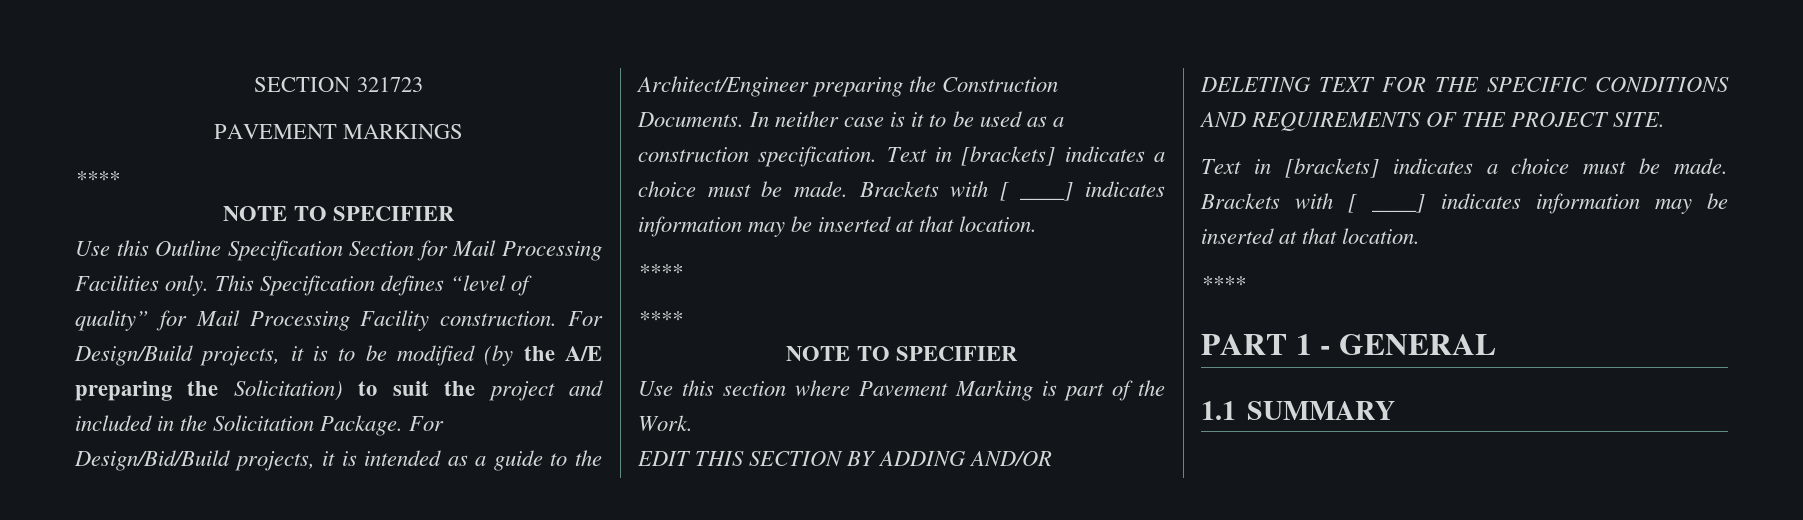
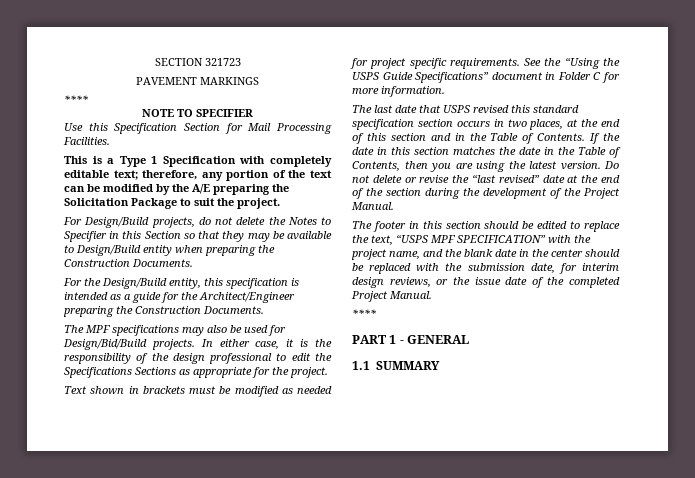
- Use this Outline Specification Section for Mail Processing Facilities only. This Specification defines “level of quality” for Mail Processing Facility construction. For Design/Build projects, it is to be modified (by the A/E preparing the Solicitation) to suit the project and included in the Solicitation Package. For Design/Bid/Build projects, it is intended as a guide to the Architect/Engineer preparing the Construction Documents. In neither case is it to be used as a construction specification. Text in [brackets] indicates a choice must be made. Brackets with [ ____] indicates information may be inserted at that location.
- ****
- ****
- NOTE TO SPECIFIER
- Use this section where Pavement Marking is part of the Work.
- EDIT THIS SECTION BY ADDING AND/OR DELETING TEXT FOR THE SPECIFIC CONDITIONS AND REQUIREMENTS OF THE PROJECT SITE.
- Text in [brackets] indicates a choice must be made. Brackets with [ ____] indicates information may be inserted at that location.
+ Use this Specification Section for Mail Processing Facilities.
+ This is a Type 1 Specification with completely editable text; therefore, any portion of the text can be modified by the A/E preparing the Solicitation Package to suit the project.
+ For Design/Build projects, do not delete the Notes to Specifier in this Section so that they may be available to Design/Build entity when preparing the Construction Documents.
+ For the Design/Build entity, this specification is intended as a guide for the Architect/Engineer preparing the Construction Documents.
+ The MPF specifications may also be used for Design/Bid/Build projects. In either case, it is the responsibility of the design professional to edit the Specifications Sections as appropriate for the project.
+ Text shown in brackets must be modified as needed for project specific requirements. See the “Using the USPS Guide Specifications” document in Folder C for more information.
+ The last date that USPS revised this standard specification section occurs in two places, at the end of this section and in the Table of Contents. If the date in this section matches the date in the Table of Contents, then you are using the latest version. Do not delete or revise the “last revised” date at the end of the section during the development of the Project Manual.
+ The footer in this section should be edited to replace the text, “USPS MPF SPECIFICATION” with the project name, and the blank date in the center should be replaced with the submission date, for interim design reviews, or the issue date of the completed Project Manual.

